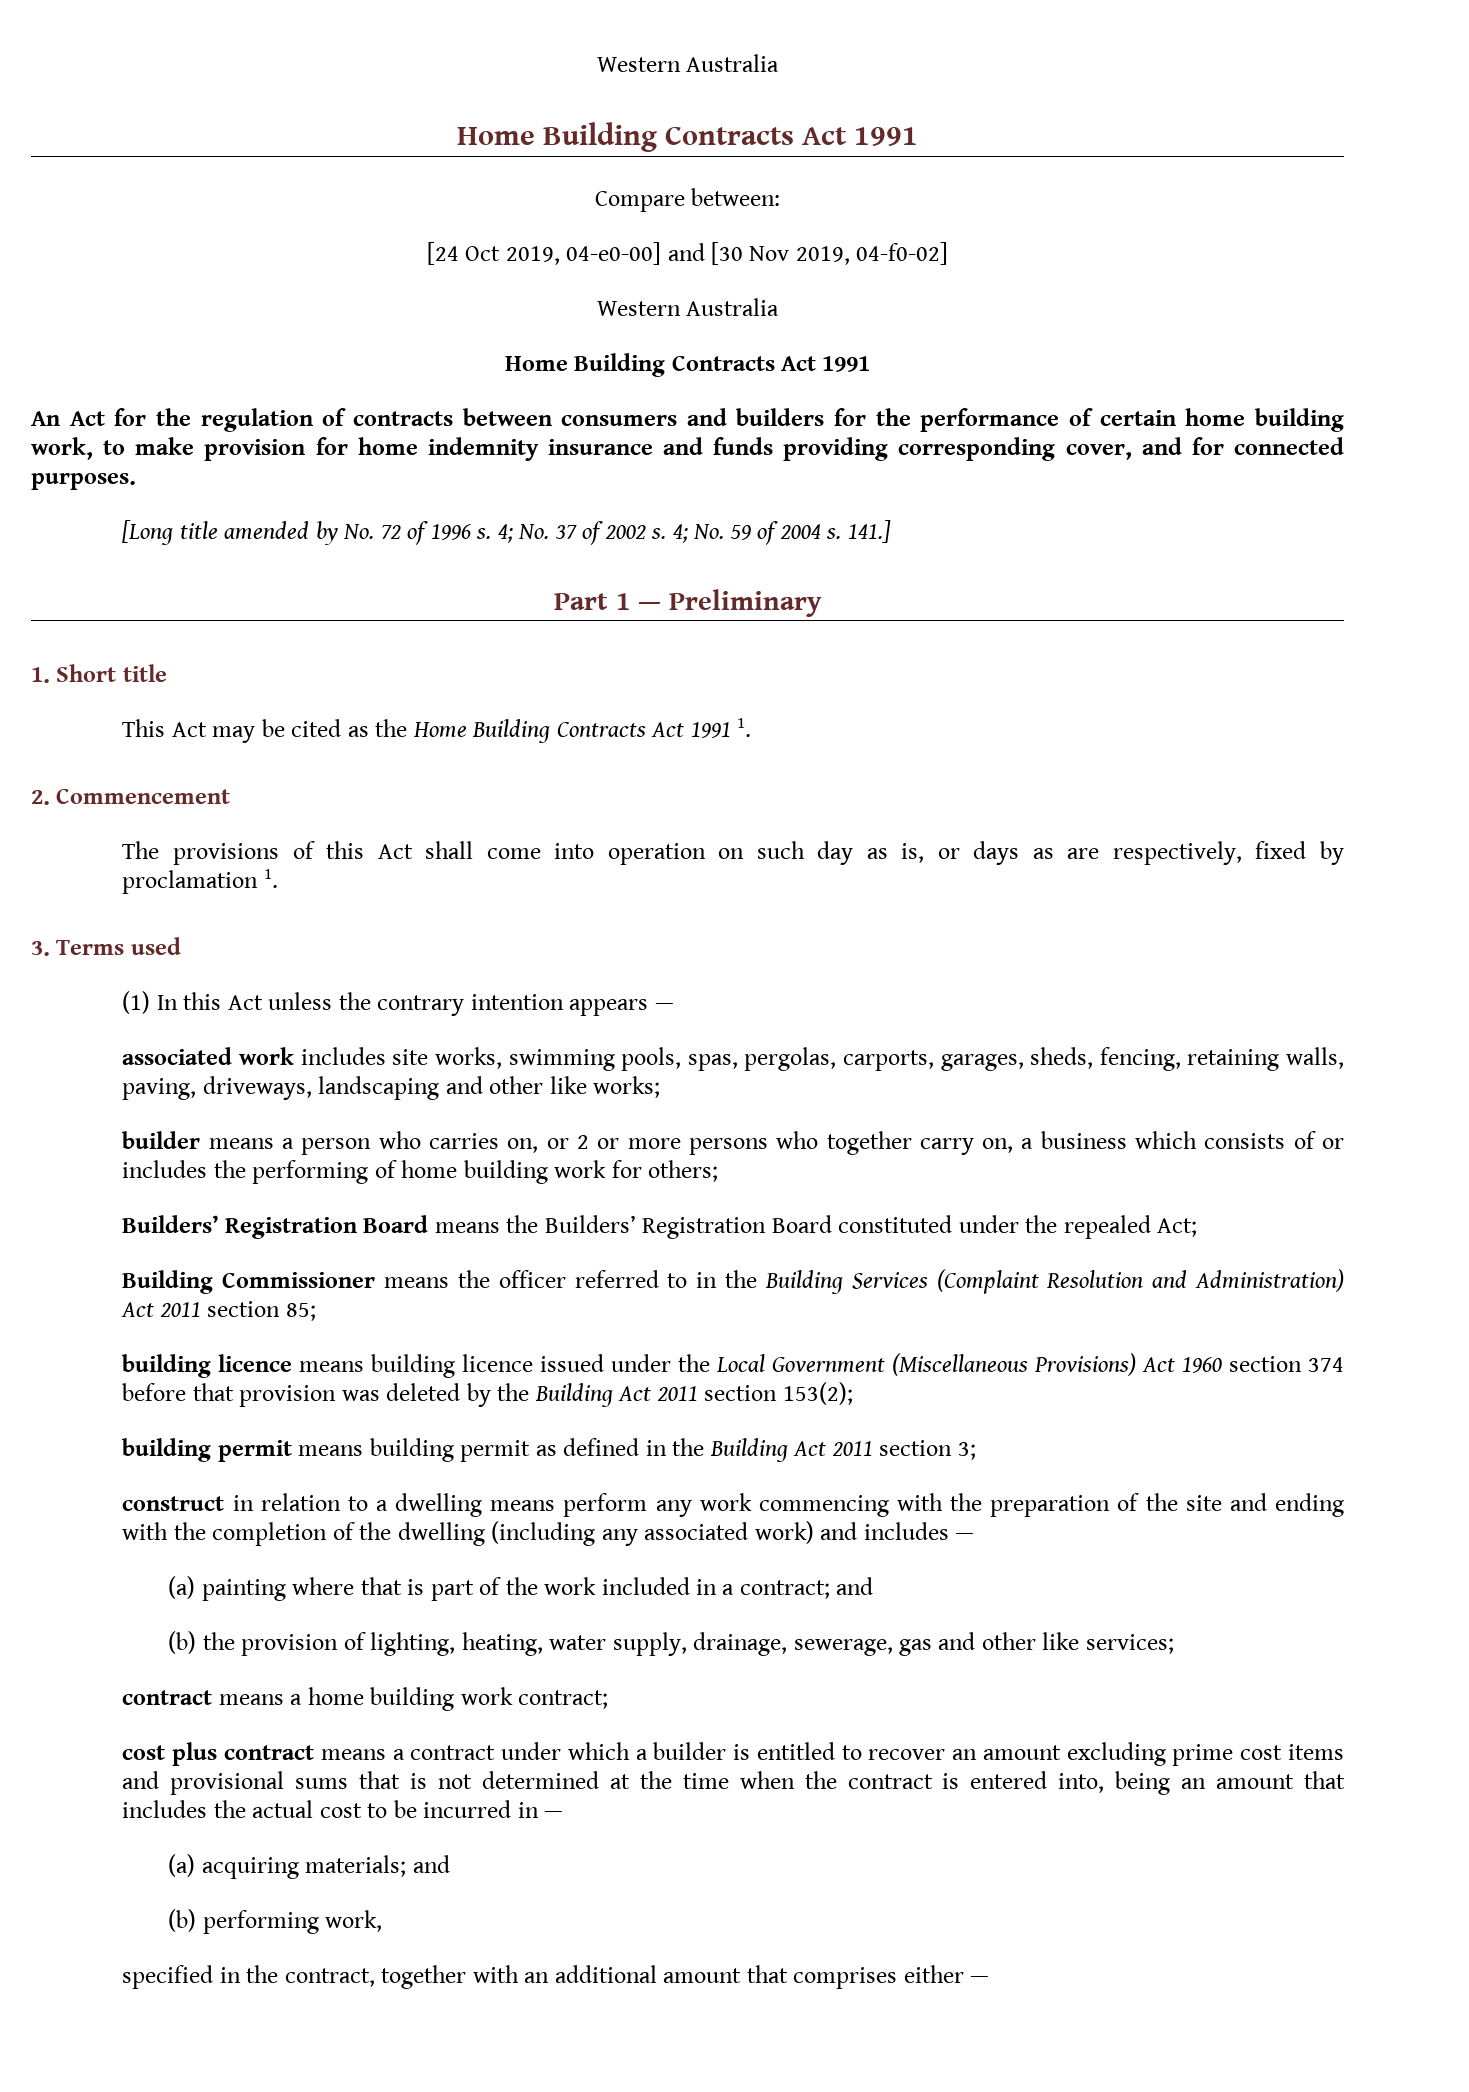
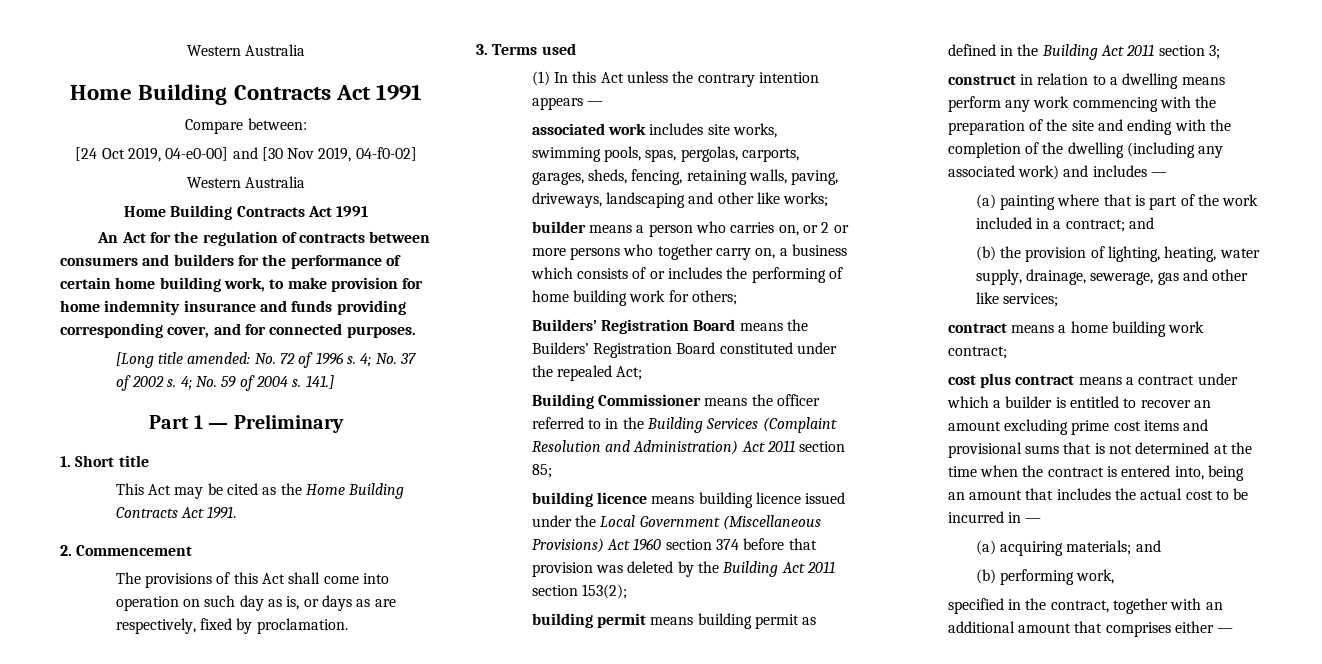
- [Long title amended by No. 72 of 1996 s.
+ [Long title amended: No. 72 of 1996 s.
- This Act may be cited as the Home Building Contracts Act 1991 1.
+ This Act may be cited as the Home Building Contracts Act 1991.
- The provisions of this Act shall come into operation on such day as is, or days as are respectively, fixed by proclamation 1.
+ The provisions of this Act shall come into operation on such day as is, or days as are respectively, fixed by proclamation.

